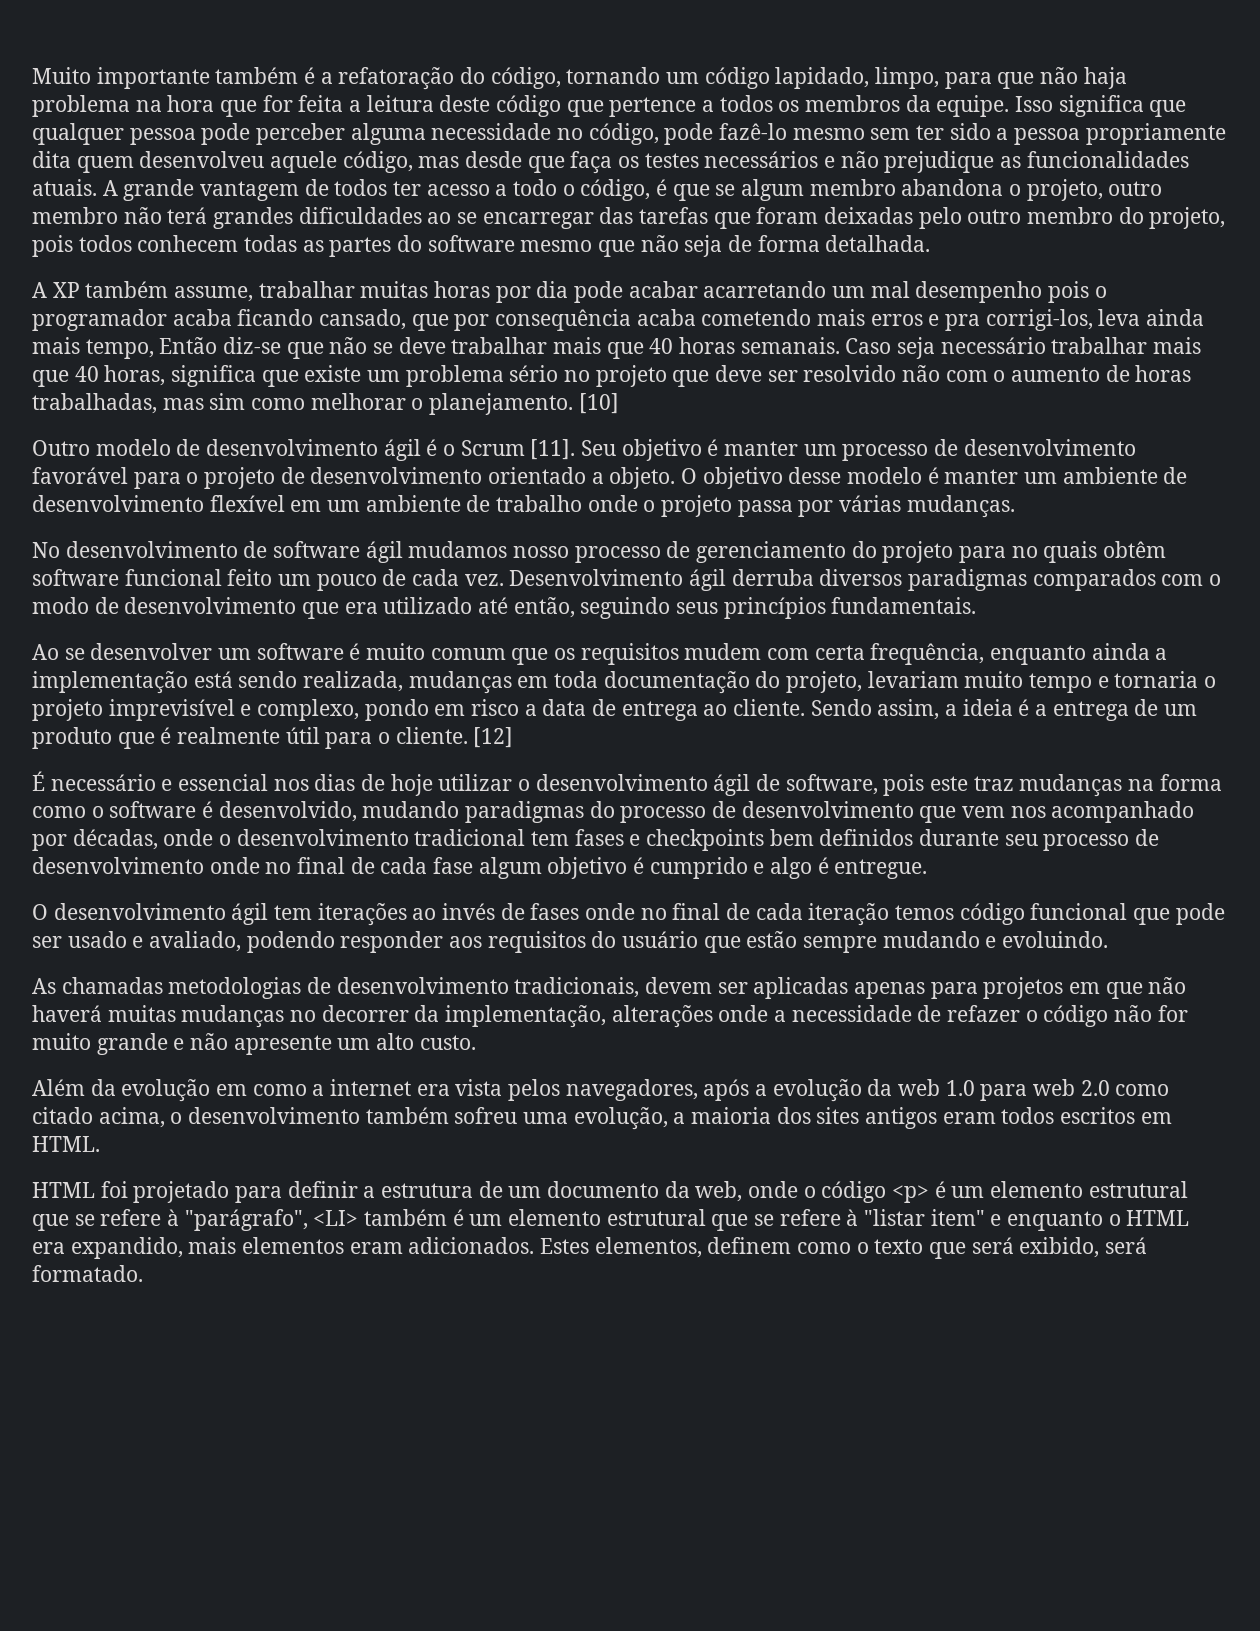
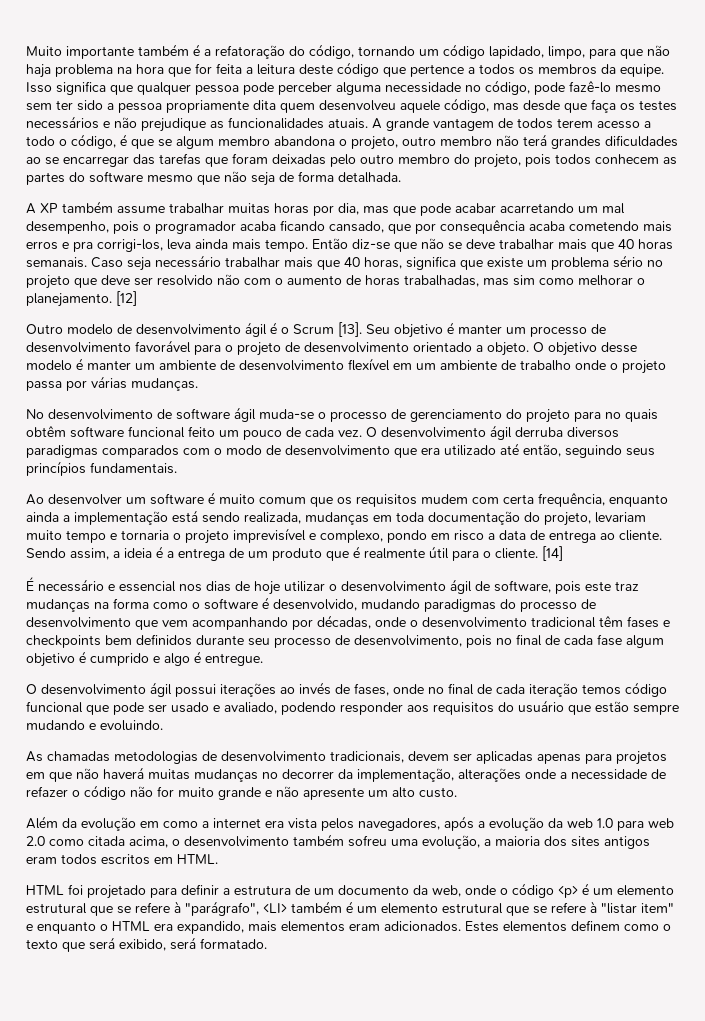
- A grande vantagem de todos ter acesso a todo o código, é que se algum membro abandona o projeto, outro membro não terá grandes dificuldades ao se encarregar das tarefas que foram deixadas pelo outro membro do projeto, pois todos conhecem todas as partes do software mesmo que não seja de forma detalhada.
+ A grande vantagem de todos terem acesso a todo o código, é que se algum membro abandona o projeto, outro membro não terá grandes dificuldades ao se encarregar das tarefas que foram deixadas pelo outro membro do projeto, pois todos conhecem as partes do software mesmo que não seja de forma detalhada.
- A XP também assume, trabalhar muitas horas por dia pode acabar acarretando um mal desempenho pois o programador acaba ficando cansado, que por consequência acaba cometendo mais erros e pra corrigi-los, leva ainda mais tempo, Então diz-se que não se deve trabalhar mais que 40 horas semanais.
+ A XP também assume trabalhar muitas horas por dia, mas que pode acabar acarretando um mal desempenho, pois o programador acaba ficando cansado, que por consequência acaba cometendo mais erros e pra corrigi-los, leva ainda mais tempo. Então diz-se que não se deve trabalhar mais que 40 horas semanais.
- [10]
+ [12]
- Outro modelo de desenvolvimento ágil é o Scrum [11].
+ Outro modelo de desenvolvimento ágil é o Scrum [13].
- No desenvolvimento de software ágil mudamos nosso processo de gerenciamento do projeto para no quais obtêm software funcional feito um pouco de cada vez.
+ No desenvolvimento de software ágil muda-se o processo de gerenciamento do projeto para no quais obtêm software funcional feito um pouco de cada vez.
- Desenvolvimento ágil derruba diversos paradigmas comparados com o modo de desenvolvimento que era utilizado até então, seguindo seus princípios fundamentais.
+ O desenvolvimento ágil derruba diversos paradigmas comparados com o modo de desenvolvimento que era utilizado até então, seguindo seus princípios fundamentais.
- Ao se desenvolver um software é muito comum que os requisitos mudem com certa frequência, enquanto ainda a implementação está sendo realizada, mudanças em toda documentação do projeto, levariam muito tempo e tornaria o projeto imprevisível e complexo, pondo em risco a data de entrega ao cliente.
+ Ao desenvolver um software é muito comum que os requisitos mudem com certa frequência, enquanto ainda a implementação está sendo realizada, mudanças em toda documentação do projeto, levariam muito tempo e tornaria o projeto imprevisível e complexo, pondo em risco a data de entrega ao cliente.
- [12]
+ [14]
- É necessário e essencial nos dias de hoje utilizar o desenvolvimento ágil de software, pois este traz mudanças na forma como o software é desenvolvido, mudando paradigmas do processo de desenvolvimento que vem nos acompanhado por décadas, onde o desenvolvimento tradicional tem fases e checkpoints bem definidos durante seu processo de desenvolvimento onde no final de cada fase algum objetivo é cumprido e algo é entregue.
+ É necessário e essencial nos dias de hoje utilizar o desenvolvimento ágil de software, pois este traz mudanças na forma como o software é desenvolvido, mudando paradigmas do processo de desenvolvimento que vem acompanhando por décadas, onde o desenvolvimento tradicional têm fases e checkpoints bem definidos durante seu processo de desenvolvimento, pois no final de cada fase algum objetivo é cumprido e algo é entregue.
- O desenvolvimento ágil tem iterações ao invés de fases onde no final de cada iteração temos código funcional que pode ser usado e avaliado, podendo responder aos requisitos do usuário que estão sempre mudando e evoluindo.
+ O desenvolvimento ágil possui iterações ao invés de fases, onde no final de cada iteração temos código funcional que pode ser usado e avaliado, podendo responder aos requisitos do usuário que estão sempre mudando e evoluindo.
- Além da evolução em como a internet era vista pelos navegadores, após a evolução da web 1.0 para web 2.0 como citado acima, o desenvolvimento também sofreu uma evolução, a maioria dos sites antigos eram todos escritos em HTML.
+ Além da evolução em como a internet era vista pelos navegadores, após a evolução da web 1.0 para web 2.0 como citada acima, o desenvolvimento também sofreu uma evolução, a maioria dos sites antigos eram todos escritos em HTML.
- Estes elementos, definem como o texto que será exibido, será formatado.
+ Estes elementos definem como o texto que será exibido, será formatado.

